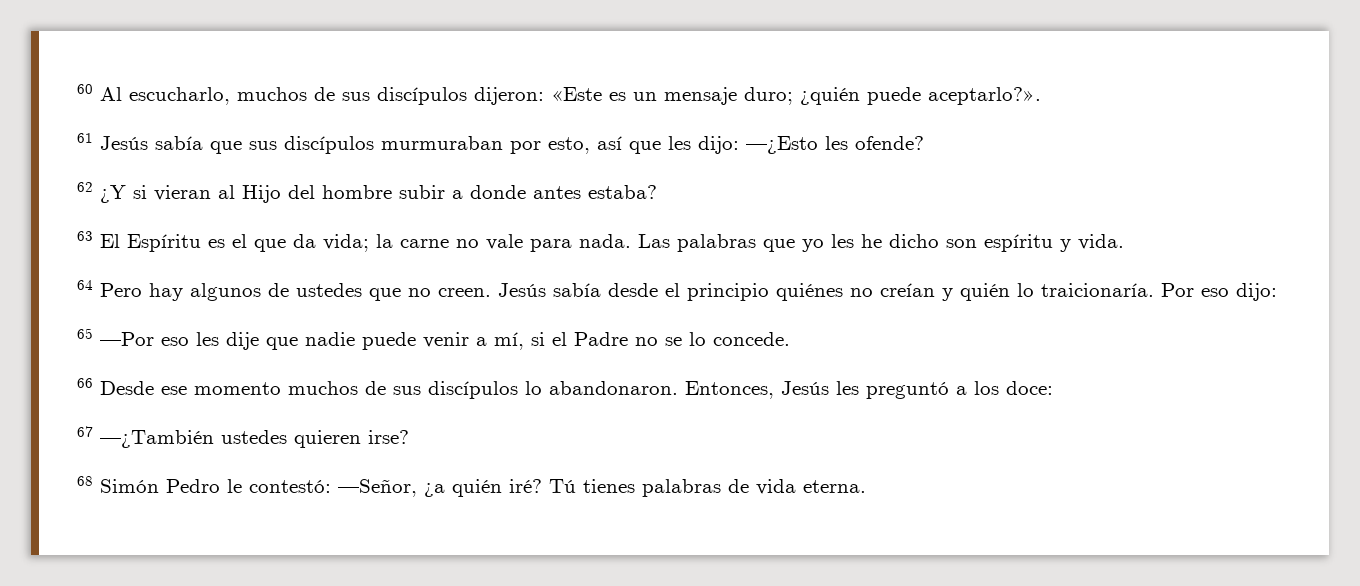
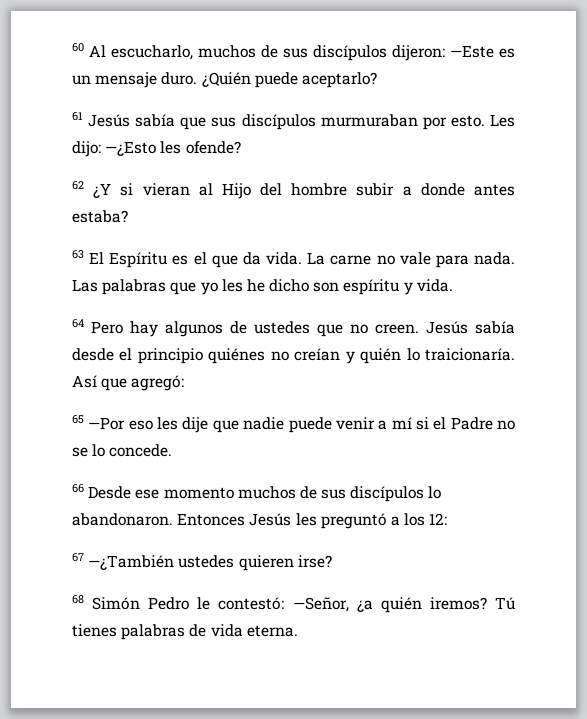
- 60 Al escucharlo, muchos de sus discípulos dijeron: «Este es un mensaje duro; ¿quién puede aceptarlo?».
+ 60 Al escucharlo, muchos de sus discípulos dijeron: —Este es un mensaje duro. ¿Quién puede aceptarlo?
- 61 Jesús sabía que sus discípulos murmuraban por esto, así que les dijo: —¿Esto les ofende?
+ 61 Jesús sabía que sus discípulos murmuraban por esto. Les dijo: —¿Esto les ofende?
- 63 El Espíritu es el que da vida; la carne no vale para nada.
+ 63 El Espíritu es el que da vida. La carne no vale para nada.
- Por eso dijo:
+ Así que agregó:
- 65 —Por eso les dije que nadie puede venir a mí, si el Padre no se lo concede.
+ 65 —Por eso les dije que nadie puede venir a mí si el Padre no se lo concede.
- Entonces, Jesús les preguntó a los doce:
+ Entonces Jesús les preguntó a los 12:
- 68 Simón Pedro le contestó: —Señor, ¿a quién iré?
+ 68 Simón Pedro le contestó: —Señor, ¿a quién iremos?

